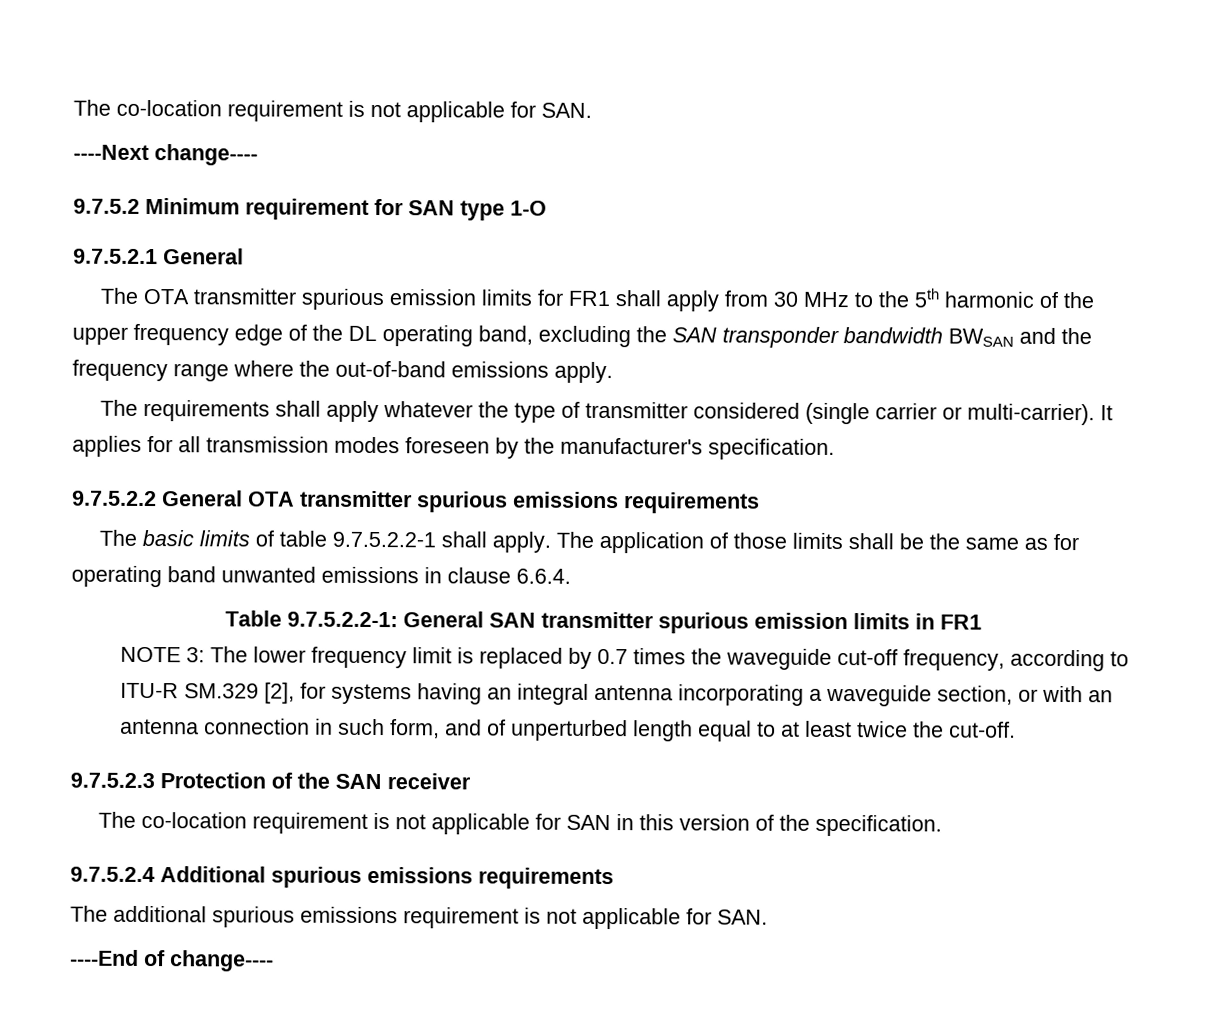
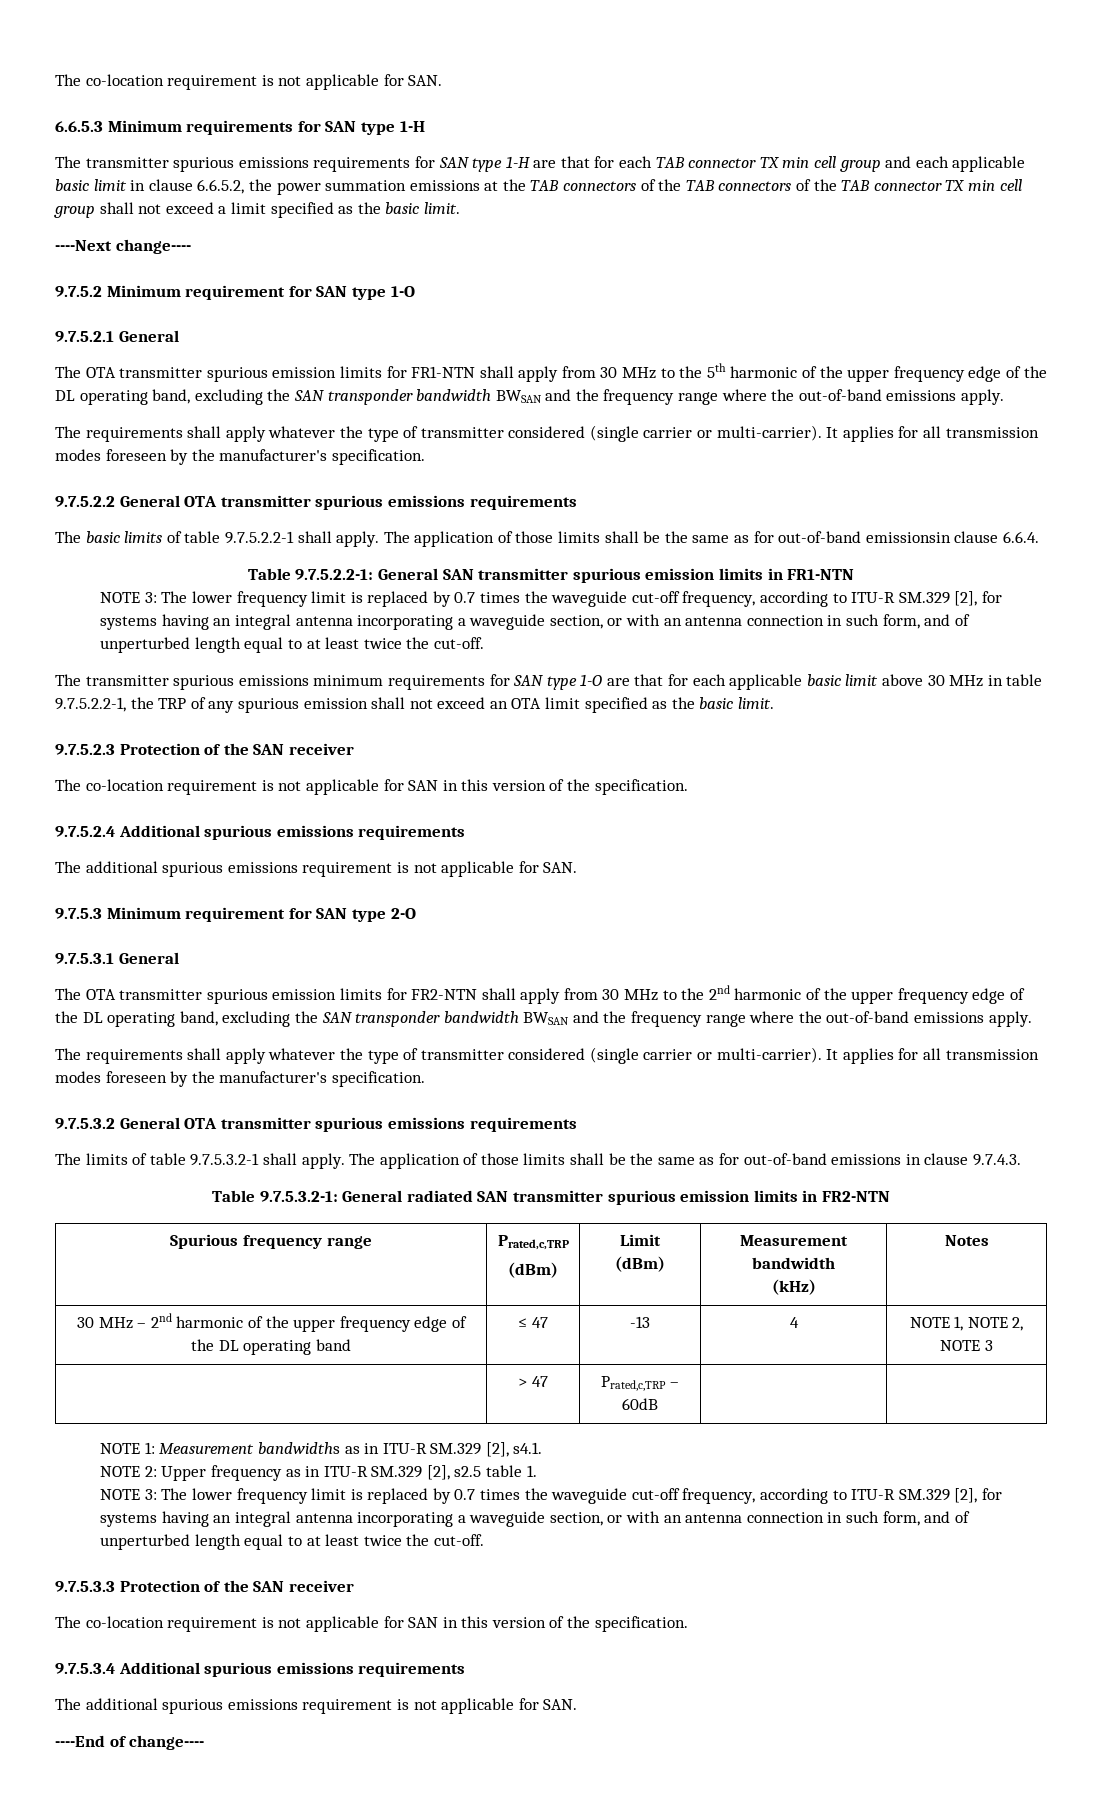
+ 6.6.5.3 Minimum requirements for SAN type 1-H
+ The transmitter spurious emissions requirements for SAN type 1-H are that for each TAB connector TX min cell group and each applicable basic limit in clause 6.6.5.2, the power summation emissions at the TAB connectors of the TAB connectors of the TAB connector TX min cell group shall not exceed a limit specified as the basic limit.
- The OTA transmitter spurious emission limits for FR1 shall apply from 30 MHz to the 5th harmonic of the upper frequency edge of the DL operating band, excluding the SAN transponder bandwidth BWSAN and the frequency range where the out-of-band emissions apply.
+ The OTA transmitter spurious emission limits for FR1-NTN shall apply from 30 MHz to the 5th harmonic of the upper frequency edge of the DL operating band, excluding the SAN transponder bandwidth BWSAN and the frequency range where the out-of-band emissions apply.
- The application of those limits shall be the same as for operating band unwanted emissions in clause 6.6.4.
+ The application of those limits shall be the same as for out-of-band emissionsin clause 6.6.4.
- Table 9.7.5.2.2-1: General SAN transmitter spurious emission limits in FR1
+ Table 9.7.5.2.2-1: General SAN transmitter spurious emission limits in FR1-NTN
+ The transmitter spurious emissions minimum requirements for SAN type 1-O are that for each applicable basic limit above 30 MHz in table 9.7.5.2.2-1, the TRP of any spurious emission shall not exceed an OTA limit specified as the basic limit.
+ 9.7.5.3 Minimum requirement for SAN type 2-O
+ 9.7.5.3.1 General
+ The OTA transmitter spurious emission limits for FR2-NTN shall apply from 30 MHz to the 2nd harmonic of the upper frequency edge of the DL operating band, excluding the SAN transponder bandwidth BWSAN and the frequency range where the out-of-band emissions apply.
+ The requirements shall apply whatever the type of transmitter considered (single carrier or multi-carrier). It applies for all transmission modes foreseen by the manufacturer's specification.
+ 9.7.5.3.2 General OTA transmitter spurious emissions requirements
+ The limits of table 9.7.5.3.2-1 shall apply. The application of those limits shall be the same as for out-of-band emissions in clause 9.7.4.3.
+ Table 9.7.5.3.2-1: General radiated SAN transmitter spurious emission limits in FR2-NTN
+ Spurious frequency range | Prated,c,TRP
+ (dBm) | Limit
+ (dBm) | Measurement bandwidth
+ (kHz) | Notes
+ 30 MHz – 2nd harmonic of the upper frequency edge of the DL operating band | ≤ 47 | -13 | 4 | NOTE 1, NOTE 2, NOTE 3
+ | > 47 | Prated,c,TRP – 60dB | |
+ NOTE 1: Measurement bandwidths as in ITU-R SM.329 [2], s4.1.
+ NOTE 2: Upper frequency as in ITU-R SM.329 [2], s2.5 table 1.
+ NOTE 3: The lower frequency limit is replaced by 0.7 times the waveguide cut-off frequency, according to ITU-R SM.329 [2], for systems having an integral antenna incorporating a waveguide section, or with an antenna connection in such form, and of unperturbed length equal to at least twice the cut-off.
+ 9.7.5.3.3 Protection of the SAN receiver
+ The co-location requirement is not applicable for SAN in this version of the specification.
+ 9.7.5.3.4 Additional spurious emissions requirements
+ The additional spurious emissions requirement is not applicable for SAN.

